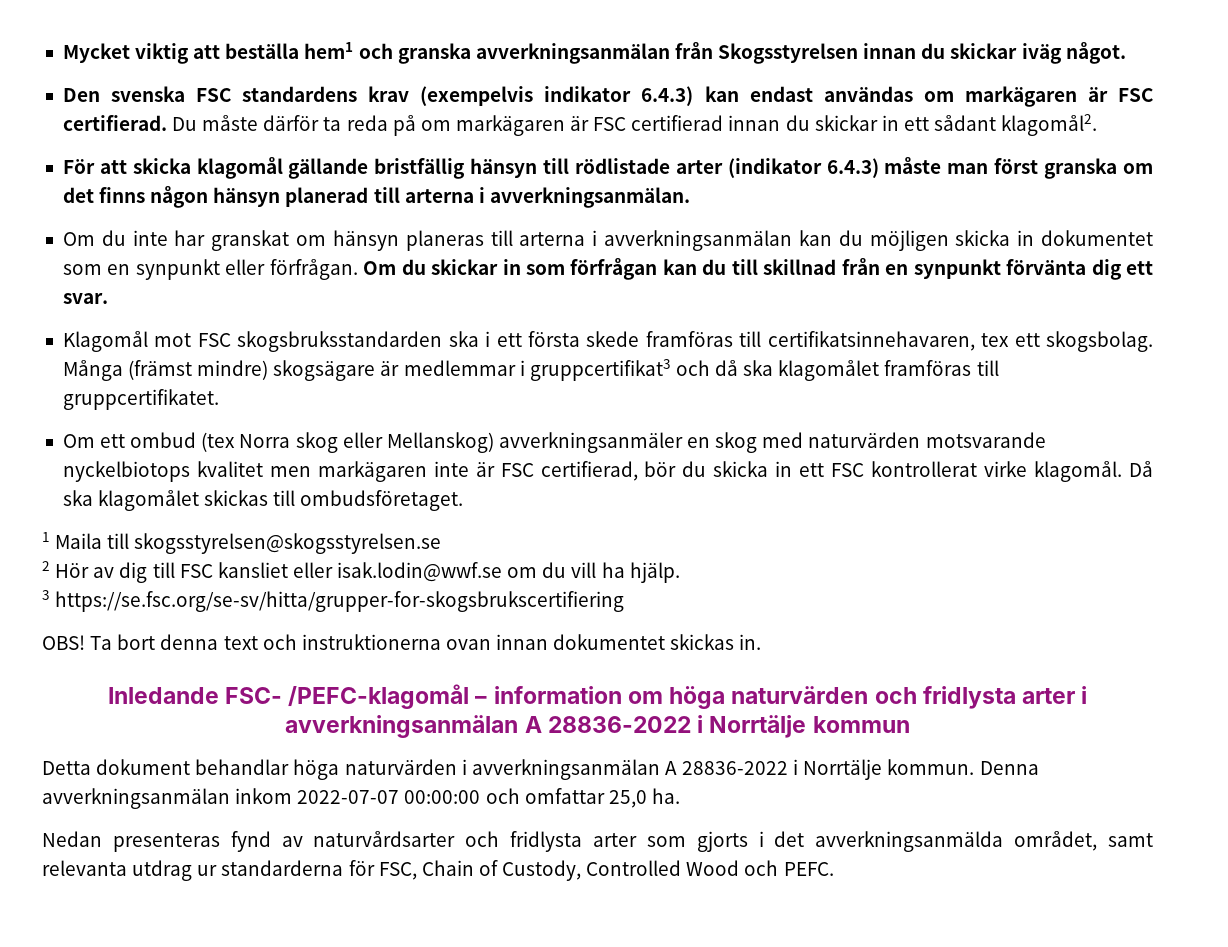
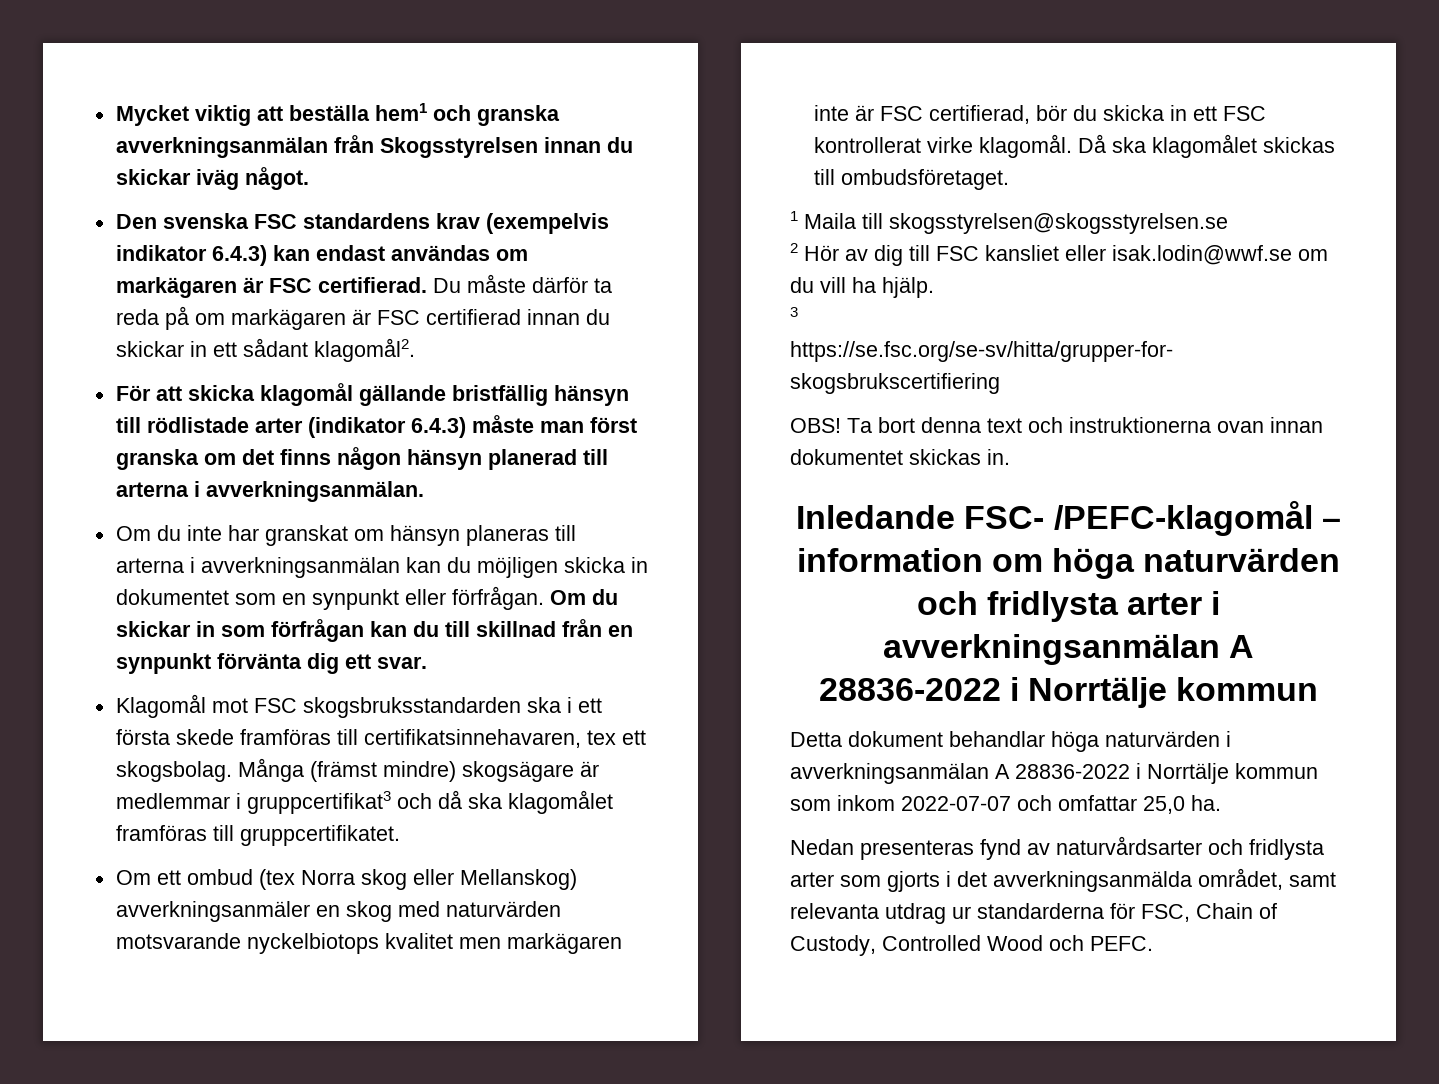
- Detta dokument behandlar höga naturvärden i avverkningsanmälan A 28836-2022 i Norrtälje kommun. Denna avverkningsanmälan inkom 2022-07-07 00:00:00 och omfattar 25,0 ha.
+ Detta dokument behandlar höga naturvärden i avverkningsanmälan A 28836-2022 i Norrtälje kommun som inkom 2022-07-07 och omfattar 25,0 ha.

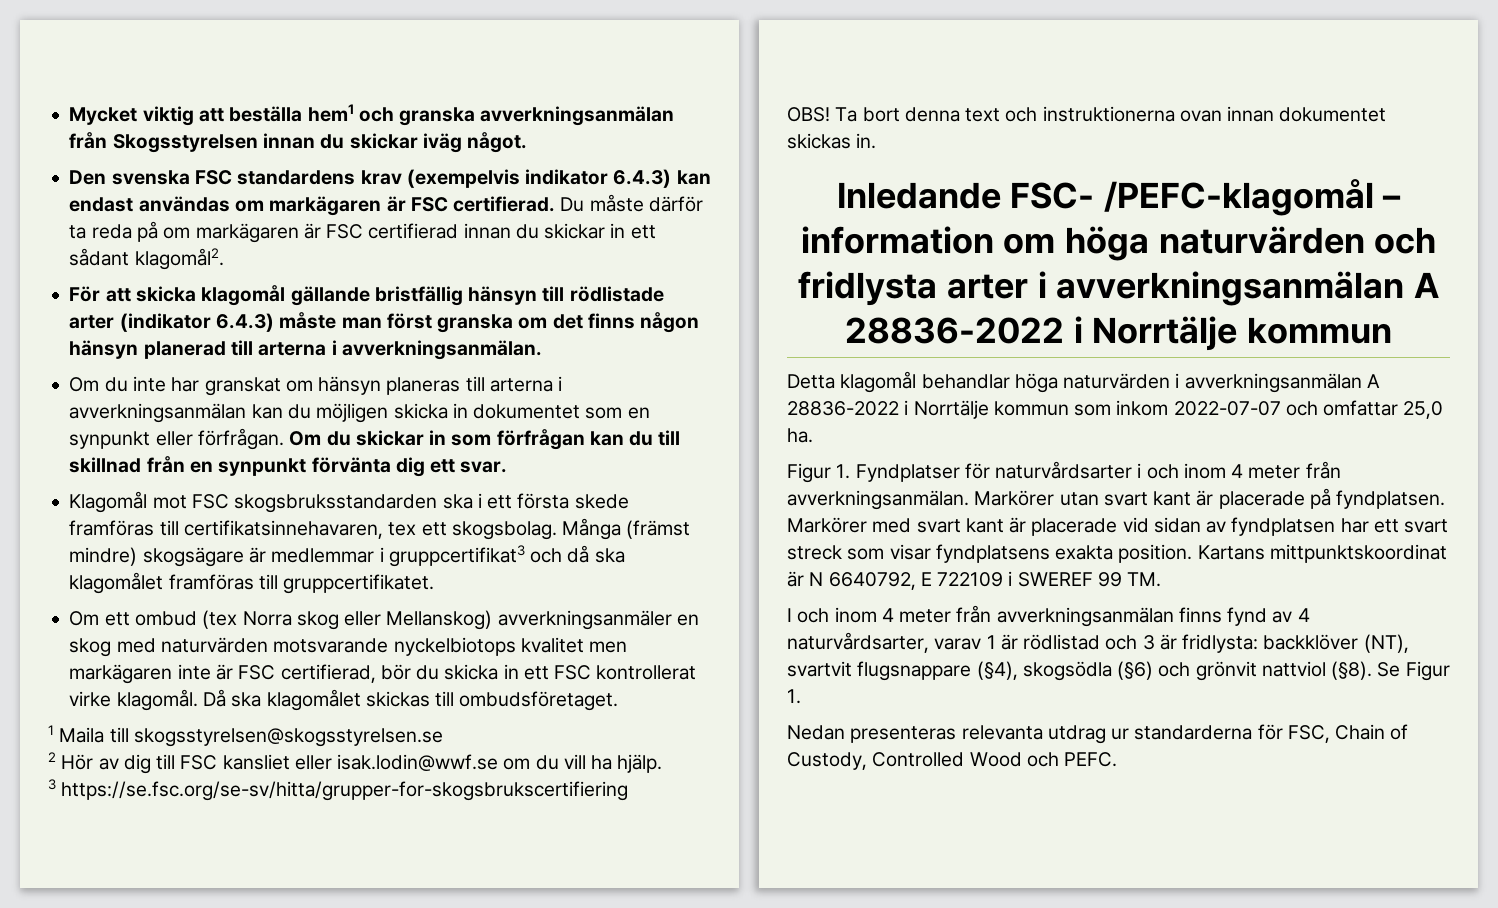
- Detta dokument behandlar höga naturvärden i avverkningsanmälan A 28836-2022 i Norrtälje kommun som inkom 2022-07-07 och omfattar 25,0 ha.
+ Detta klagomål behandlar höga naturvärden i avverkningsanmälan A 28836-2022 i Norrtälje kommun som inkom 2022-07-07 och omfattar 25,0 ha.
- Nedan presenteras fynd av naturvårdsarter och fridlysta arter som gjorts i det avverkningsanmälda området, samt relevanta utdrag ur standarderna för FSC, Chain of Custody, Controlled Wood och PEFC.
+ Figur 1. Fyndplatser för naturvårdsarter i och inom 4 meter från avverkningsanmälan. Markörer utan svart kant är placerade på fyndplatsen. Markörer med svart kant är placerade vid sidan av fyndplatsen har ett svart streck som visar fyndplatsens exakta position. Kartans mittpunktskoordinat är N 6640792, E 722109 i SWEREF 99 TM.
+ I och inom 4 meter från avverkningsanmälan finns fynd av 4 naturvårdsarter, varav 1 är rödlistad och 3 är fridlysta: backklöver (NT), svartvit flugsnappare (§4), skogsödla (§6) och grönvit nattviol (§8). Se Figur 1.
+ Nedan presenteras relevanta utdrag ur standarderna för FSC, Chain of Custody, Controlled Wood och PEFC.

